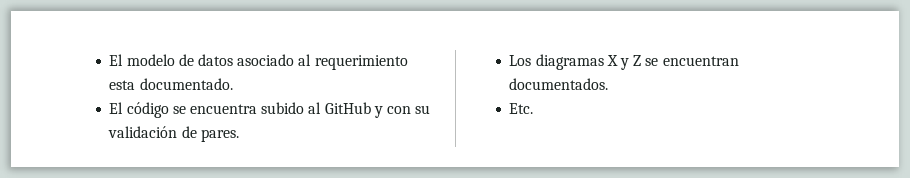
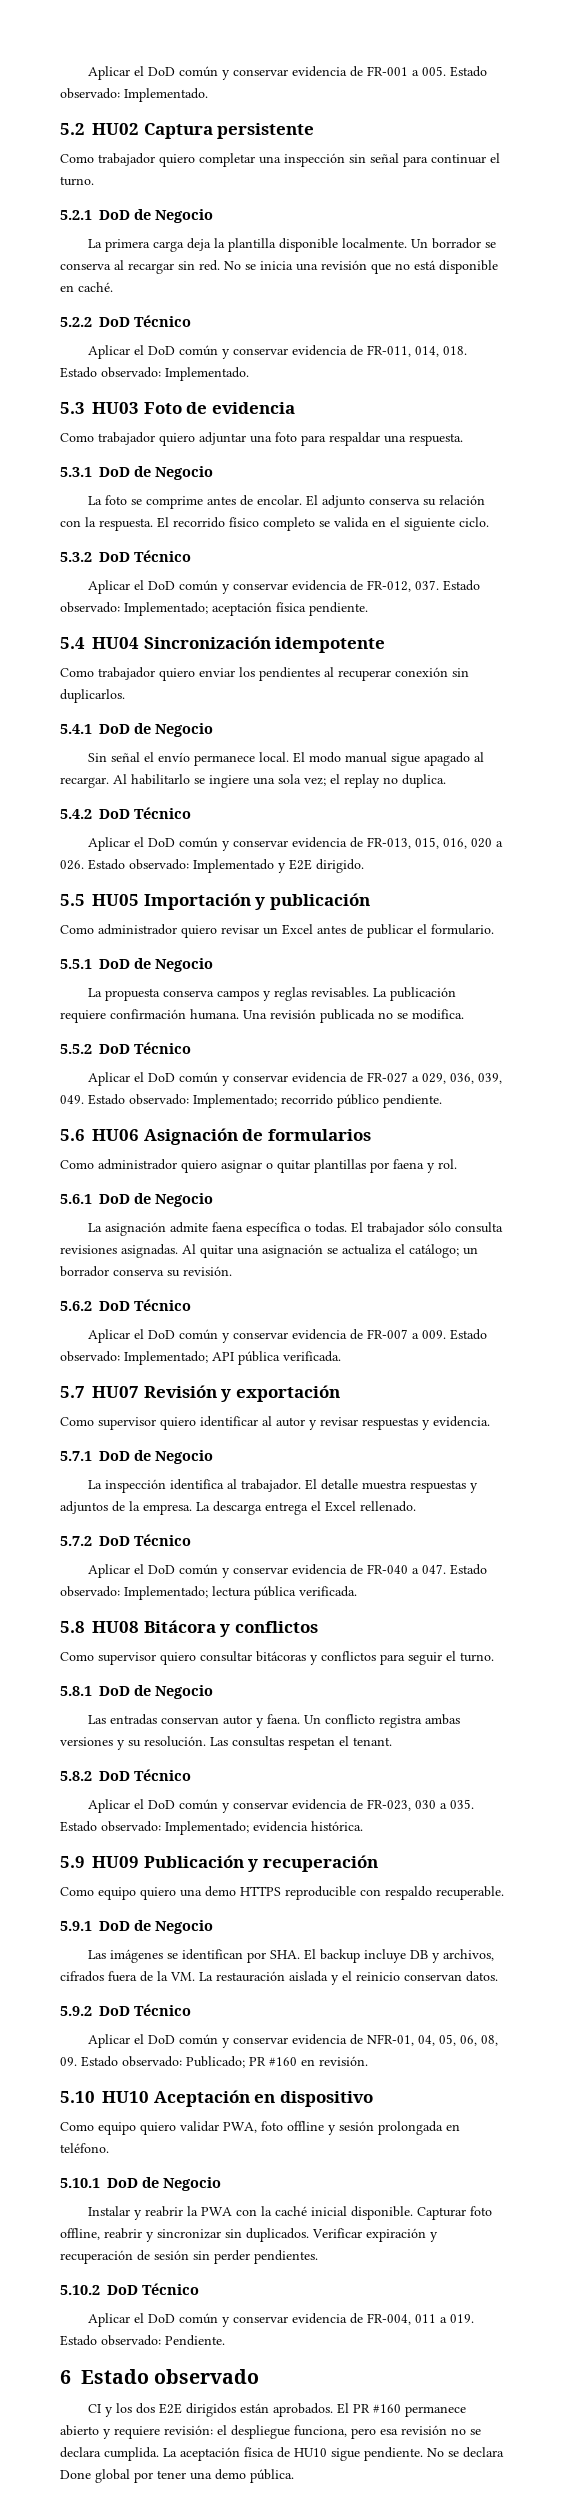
- El modelo de datos asociado al requerimiento esta documentado.
- El código se encuentra subido al GitHub y con su validación de pares.
- Los diagramas X y Z se encuentran documentados.
- Etc.
+ Aplicar el DoD común y conservar evidencia de FR-001 a 005. Estado observado: Implementado.
+ 5.2 HU02 Captura persistente
+ Como trabajador quiero completar una inspección sin señal para continuar el turno.
+ 5.2.1 DoD de Negocio
+ La primera carga deja la plantilla disponible localmente. Un borrador se conserva al recargar sin red. No se inicia una revisión que no está disponible en caché.
+ 5.2.2 DoD Técnico
+ Aplicar el DoD común y conservar evidencia de FR-011, 014, 018. Estado observado: Implementado.
+ 5.3 HU03 Foto de evidencia
+ Como trabajador quiero adjuntar una foto para respaldar una respuesta.
+ 5.3.1 DoD de Negocio
+ La foto se comprime antes de encolar. El adjunto conserva su relación con la respuesta. El recorrido físico completo se valida en el siguiente ciclo.
+ 5.3.2 DoD Técnico
+ Aplicar el DoD común y conservar evidencia de FR-012, 037. Estado observado: Implementado; aceptación física pendiente.
+ 5.4 HU04 Sincronización idempotente
+ Como trabajador quiero enviar los pendientes al recuperar conexión sin duplicarlos.
+ 5.4.1 DoD de Negocio
+ Sin señal el envío permanece local. El modo manual sigue apagado al recargar. Al habilitarlo se ingiere una sola vez; el replay no duplica.
+ 5.4.2 DoD Técnico
+ Aplicar el DoD común y conservar evidencia de FR-013, 015, 016, 020 a 026. Estado observado: Implementado y E2E dirigido.
+ 5.5 HU05 Importación y publicación
+ Como administrador quiero revisar un Excel antes de publicar el formulario.
+ 5.5.1 DoD de Negocio
+ La propuesta conserva campos y reglas revisables. La publicación requiere confirmación humana. Una revisión publicada no se modifica.
+ 5.5.2 DoD Técnico
+ Aplicar el DoD común y conservar evidencia de FR-027 a 029, 036, 039, 049. Estado observado: Implementado; recorrido público pendiente.
+ 5.6 HU06 Asignación de formularios
+ Como administrador quiero asignar o quitar plantillas por faena y rol.
+ 5.6.1 DoD de Negocio
+ La asignación admite faena específica o todas. El trabajador sólo consulta revisiones asignadas. Al quitar una asignación se actualiza el catálogo; un borrador conserva su revisión.
+ 5.6.2 DoD Técnico
+ Aplicar el DoD común y conservar evidencia de FR-007 a 009. Estado observado: Implementado; API pública verificada.
+ 5.7 HU07 Revisión y exportación
+ Como supervisor quiero identificar al autor y revisar respuestas y evidencia.
+ 5.7.1 DoD de Negocio
+ La inspección identifica al trabajador. El detalle muestra respuestas y adjuntos de la empresa. La descarga entrega el Excel rellenado.
+ 5.7.2 DoD Técnico
+ Aplicar el DoD común y conservar evidencia de FR-040 a 047. Estado observado: Implementado; lectura pública verificada.
+ 5.8 HU08 Bitácora y conflictos
+ Como supervisor quiero consultar bitácoras y conflictos para seguir el turno.
+ 5.8.1 DoD de Negocio
+ Las entradas conservan autor y faena. Un conflicto registra ambas versiones y su resolución. Las consultas respetan el tenant.
+ 5.8.2 DoD Técnico
+ Aplicar el DoD común y conservar evidencia de FR-023, 030 a 035. Estado observado: Implementado; evidencia histórica.
+ 5.9 HU09 Publicación y recuperación
+ Como equipo quiero una demo HTTPS reproducible con respaldo recuperable.
+ 5.9.1 DoD de Negocio
+ Las imágenes se identifican por SHA. El backup incluye DB y archivos, cifrados fuera de la VM. La restauración aislada y el reinicio conservan datos.
+ 5.9.2 DoD Técnico
+ Aplicar el DoD común y conservar evidencia de NFR-01, 04, 05, 06, 08, 09. Estado observado: Publicado; PR #160 en revisión.
+ 5.10 HU10 Aceptación en dispositivo
+ Como equipo quiero validar PWA, foto offline y sesión prolongada en teléfono.
+ 5.10.1 DoD de Negocio
+ Instalar y reabrir la PWA con la caché inicial disponible. Capturar foto offline, reabrir y sincronizar sin duplicados. Verificar expiración y recuperación de sesión sin perder pendientes.
+ 5.10.2 DoD Técnico
+ Aplicar el DoD común y conservar evidencia de FR-004, 011 a 019. Estado observado: Pendiente.
+ 6 Estado observado
+ CI y los dos E2E dirigidos están aprobados. El PR #160 permanece abierto y requiere revisión: el despliegue funciona, pero esa revisión no se declara cumplida. La aceptación física de HU10 sigue pendiente. No se declara Done global por tener una demo pública.

